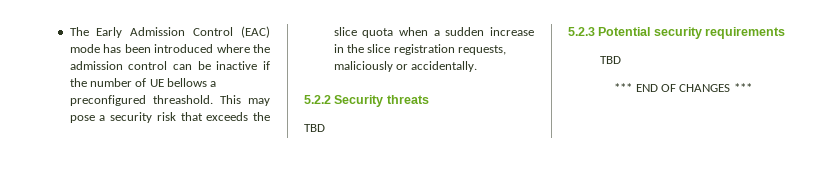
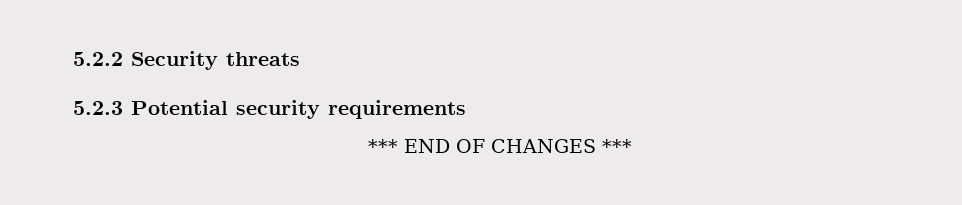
- The Early Admission Control (EAC) mode has been introduced where the admission control can be inactive if the number of UE bellows a preconfigured threashold. This may pose a security risk that exceeds the slice quota when a sudden increase in the slice registration requests, maliciously or accidentally.
  5.2.2 Security threats
- TBD
  5.2.3 Potential security requirements
- TBD

